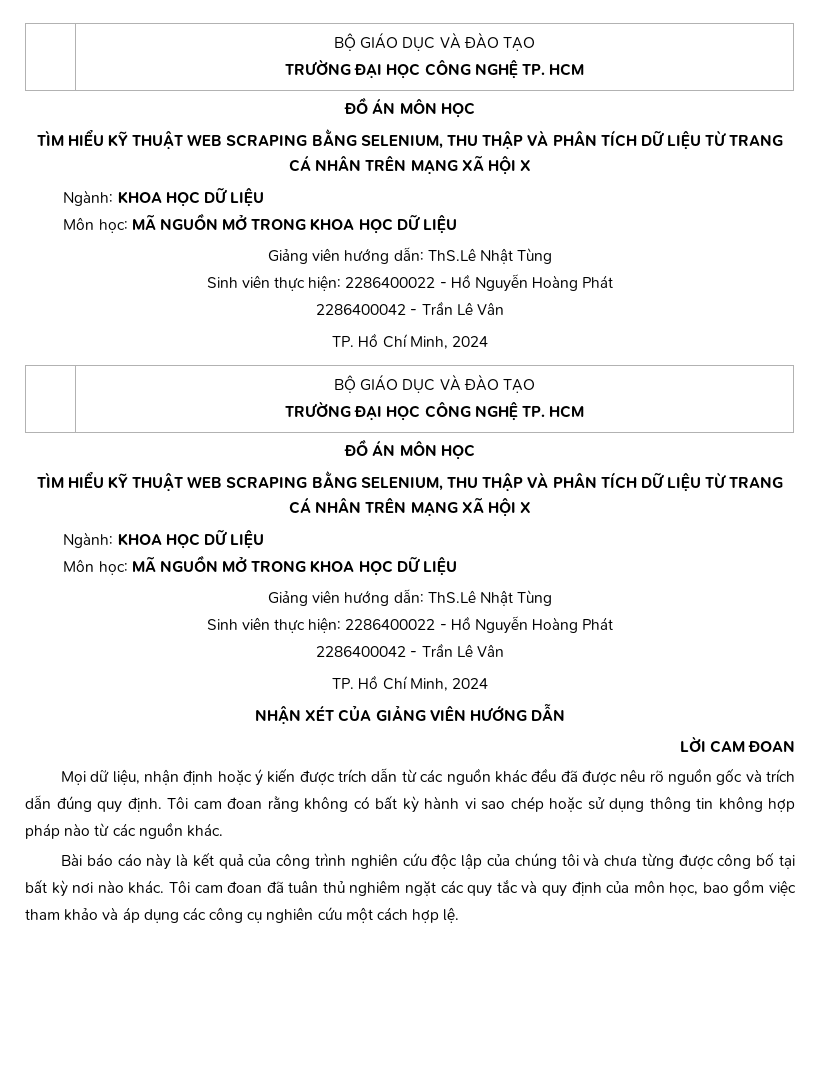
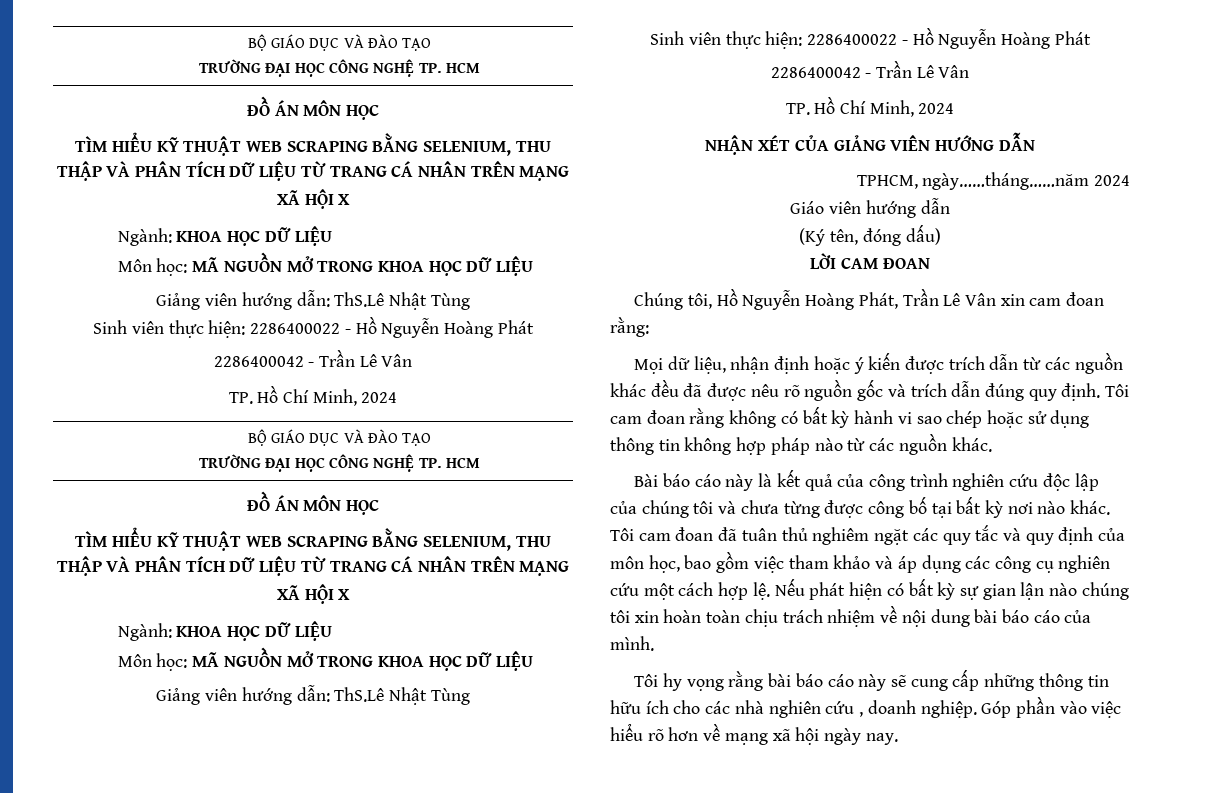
+ TPHCM, ngày……tháng……năm 2024
+ Giáo viên hướng dẫn
+ (Ký tên, đóng dấu)
  LỜI CAM ĐOAN
+ Chúng tôi, Hồ Nguyễn Hoàng Phát, Trần Lê Vân xin cam đoan rằng:
+ Nếu phát hiện có bất kỳ sự gian lận nào chúng tôi xin hoàn toàn chịu trách nhiệm về nội dung bài báo cáo của mình.
+ Tôi hy vọng rằng bài báo cáo này sẽ cung cấp những thông tin hữu ích cho các nhà nghiên cứu , doanh nghiệp. Góp phần vào việc hiểu rõ hơn về mạng xã hội ngày nay.

